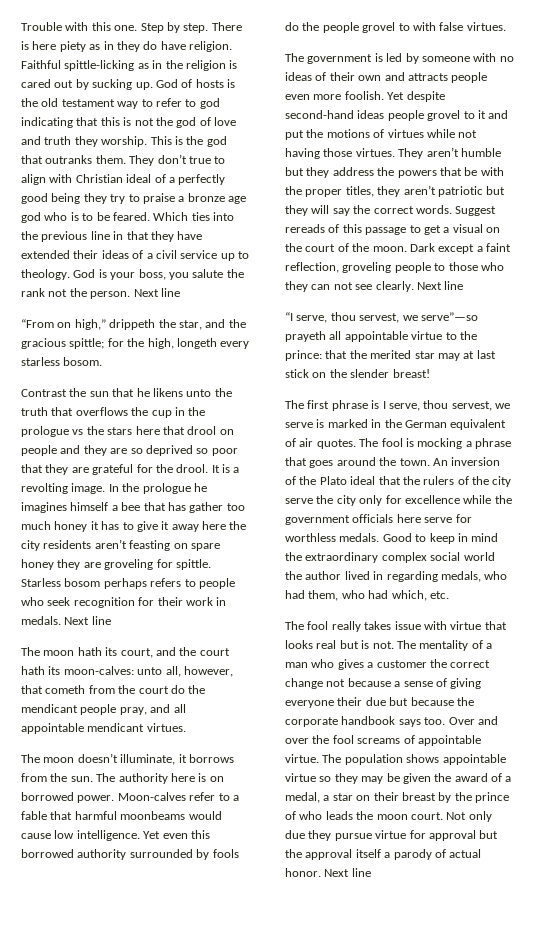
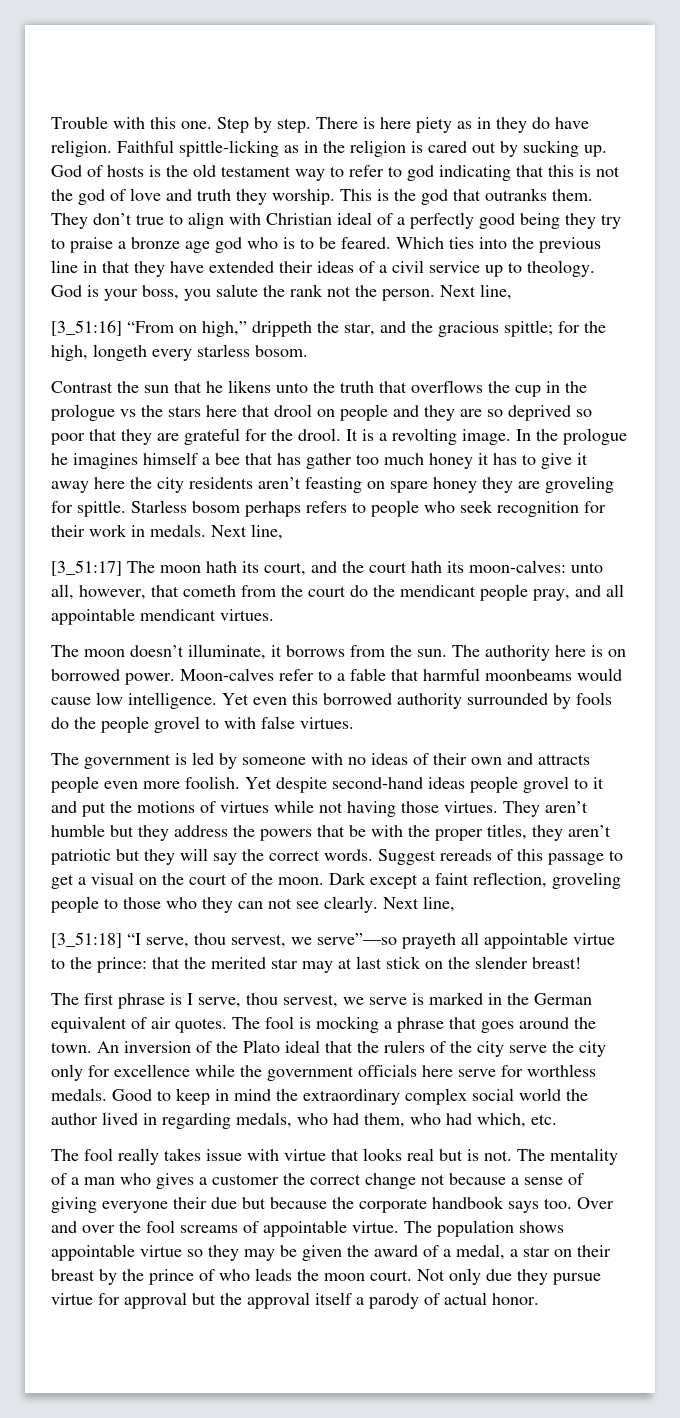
- God is your boss, you salute the rank not the person. Next line
- “From on high,” drippeth the star, and the gracious spittle; for the high, longeth every starless bosom.
+ God is your boss, you salute the rank not the person. Next line,
+ [3_51:16] “From on high,” drippeth the star, and the gracious spittle; for the high, longeth every starless bosom.
- Starless bosom perhaps refers to people who seek recognition for their work in medals. Next line
- The moon hath its court, and the court hath its moon-calves: unto all, however, that cometh from the court do the mendicant people pray, and all appointable mendicant virtues.
+ Starless bosom perhaps refers to people who seek recognition for their work in medals. Next line,
+ [3_51:17] The moon hath its court, and the court hath its moon-calves: unto all, however, that cometh from the court do the mendicant people pray, and all appointable mendicant virtues.
- Dark except a faint reflection, groveling people to those who they can not see clearly. Next line
- “I serve, thou servest, we serve”—so prayeth all appointable virtue to the prince: that the merited star may at last stick on the slender breast!
+ Dark except a faint reflection, groveling people to those who they can not see clearly. Next line,
+ [3_51:18] “I serve, thou servest, we serve”—so prayeth all appointable virtue to the prince: that the merited star may at last stick on the slender breast!
- Not only due they pursue virtue for approval but the approval itself a parody of actual honor. Next line
+ Not only due they pursue virtue for approval but the approval itself a parody of actual honor.

